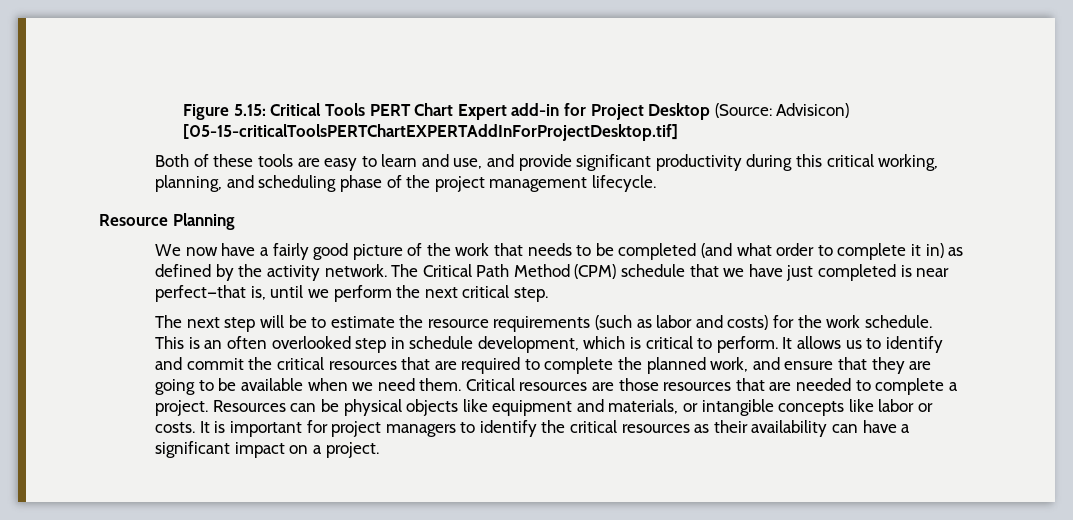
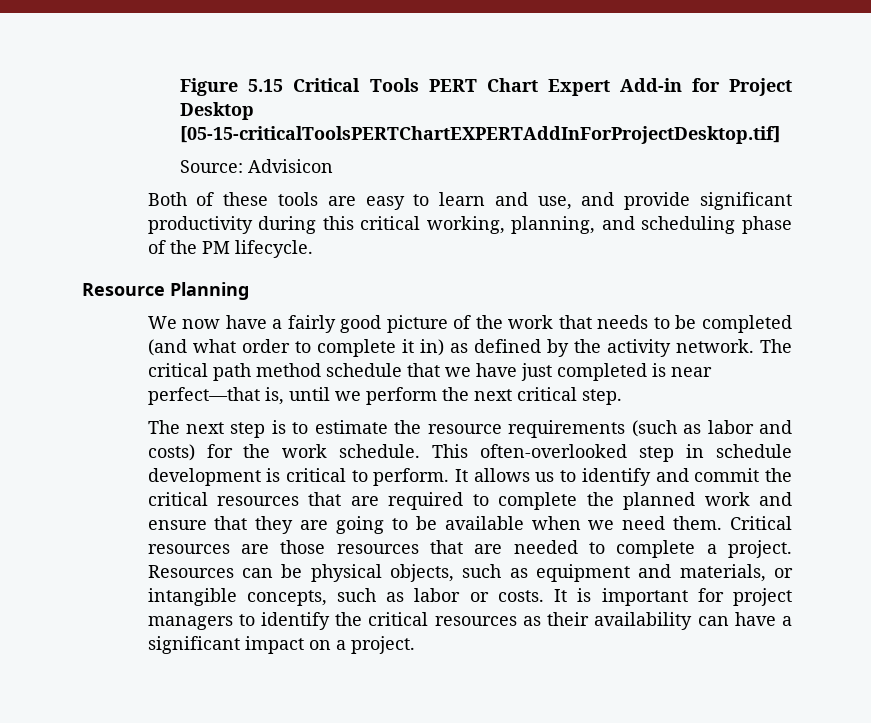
- Figure 5.15: Critical Tools PERT Chart Expert add-in for Project Desktop (Source: Advisicon) [05-15-criticalToolsPERTChartEXPERTAddInForProjectDesktop.tif]
+ Figure 5.15 Critical Tools PERT Chart Expert Add-in for Project Desktop [05-15-criticalToolsPERTChartEXPERTAddInForProjectDesktop.tif]
+ Source: Advisicon
- Both of these tools are easy to learn and use, and provide significant productivity during this critical working, planning, and scheduling phase of the project management lifecycle.
+ Both of these tools are easy to learn and use, and provide significant productivity during this critical working, planning, and scheduling phase of the PM lifecycle.
- The Critical Path Method (CPM) schedule that we have just completed is near perfect—that is, until we perform the next critical step.
+ The critical path method schedule that we have just completed is near perfect—that is, until we perform the next critical step.
- The next step will be to estimate the resource requirements (such as labor and costs) for the work schedule.
+ The next step is to estimate the resource requirements (such as labor and costs) for the work schedule.
- This is an often overlooked step in schedule development, which is critical to perform.
+ This often-overlooked step in schedule development is critical to perform.
- It allows us to identify and commit the critical resources that are required to complete the planned work, and ensure that they are going to be available when we need them.
+ It allows us to identify and commit the critical resources that are required to complete the planned work and ensure that they are going to be available when we need them.
- Resources can be physical objects like equipment and materials, or intangible concepts like labor or costs.
+ Resources can be physical objects, such as equipment and materials, or intangible concepts, such as labor or costs.

